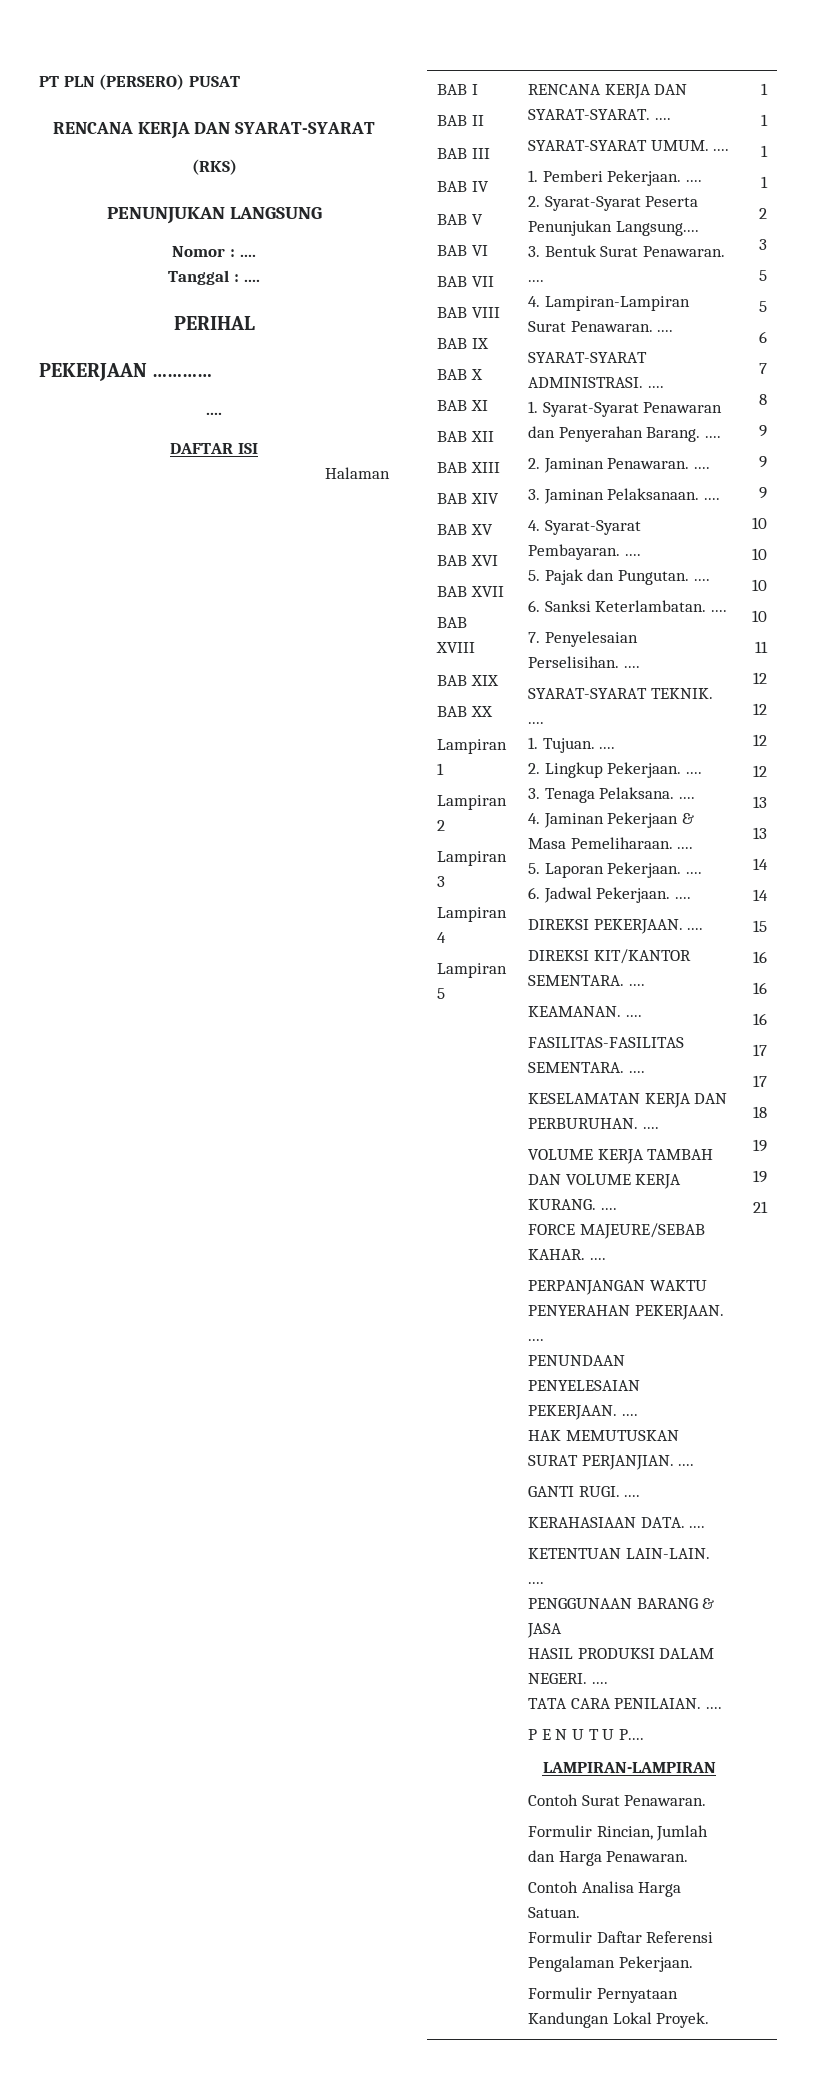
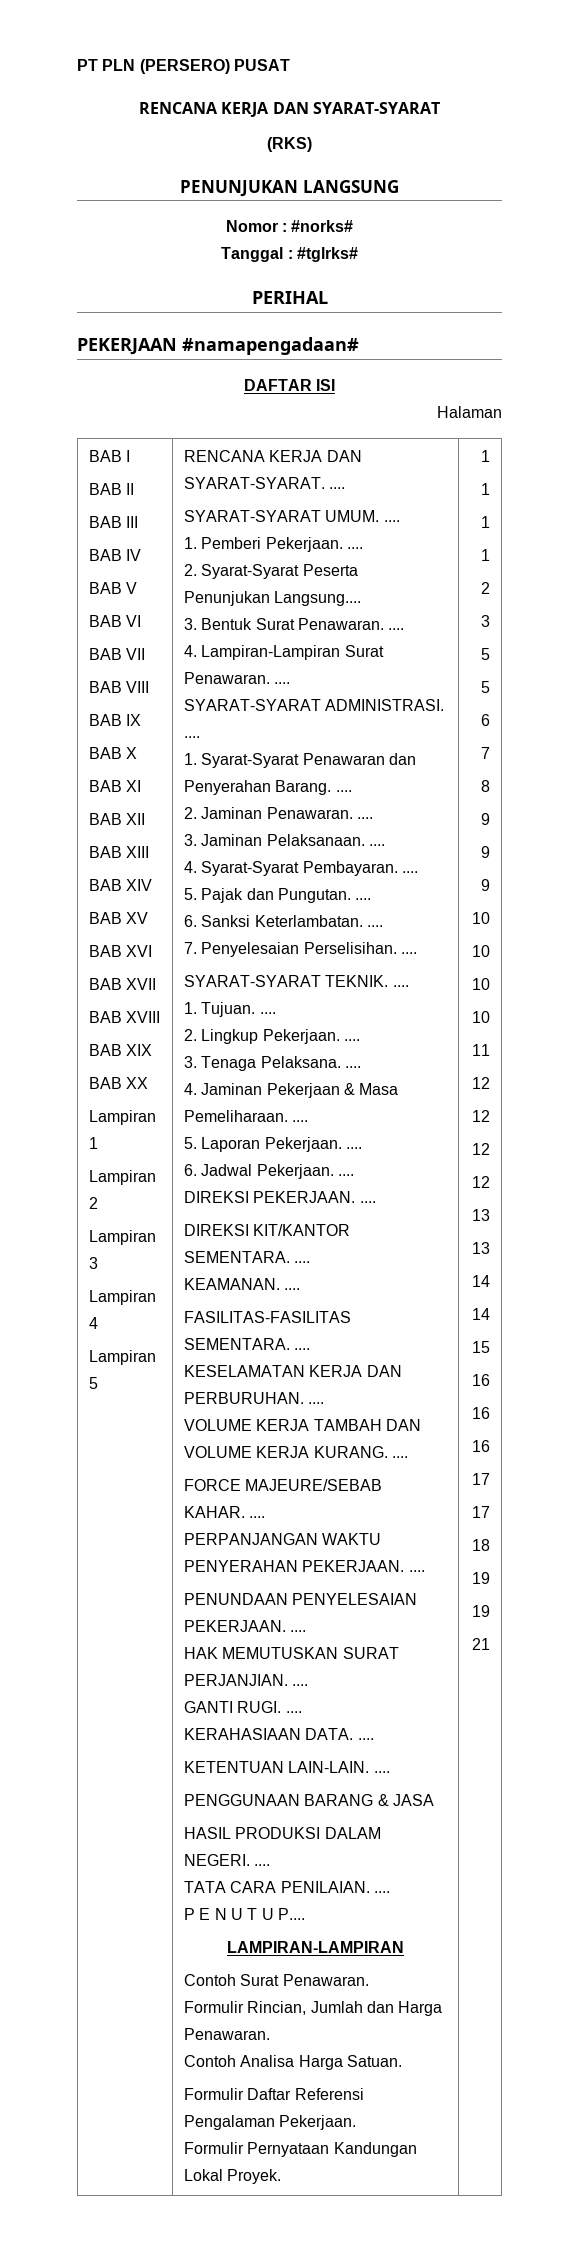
- Nomor : ....
+ Nomor : #norks#
- Tanggal : ....
+ Tanggal : #tglrks#
- PEKERJAAN …………
- ....
+ PEKERJAAN #namapengadaan#

